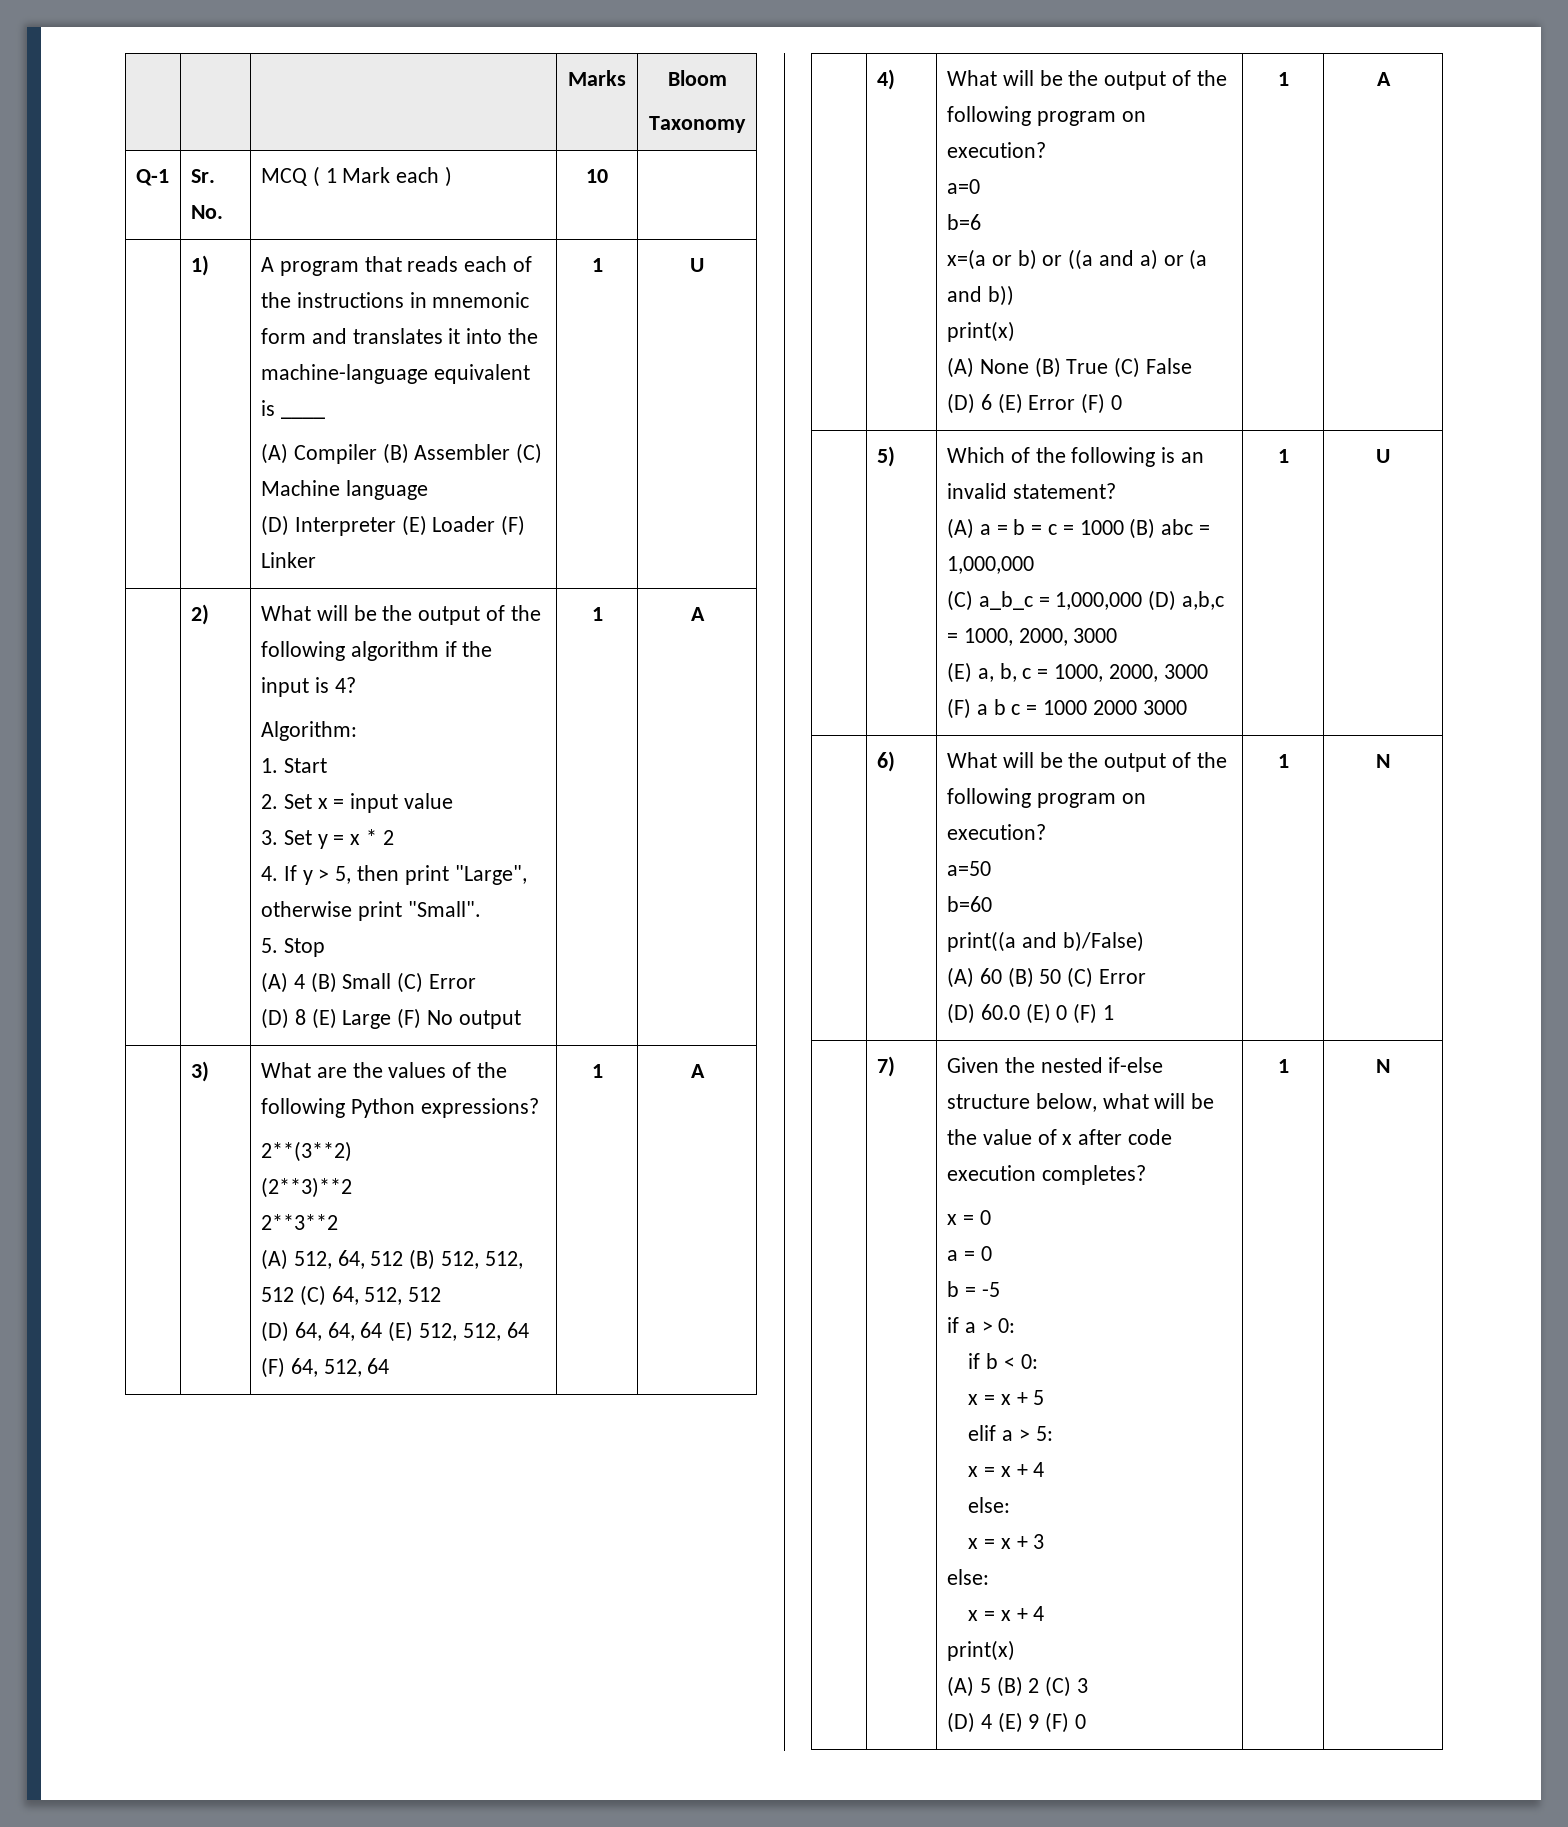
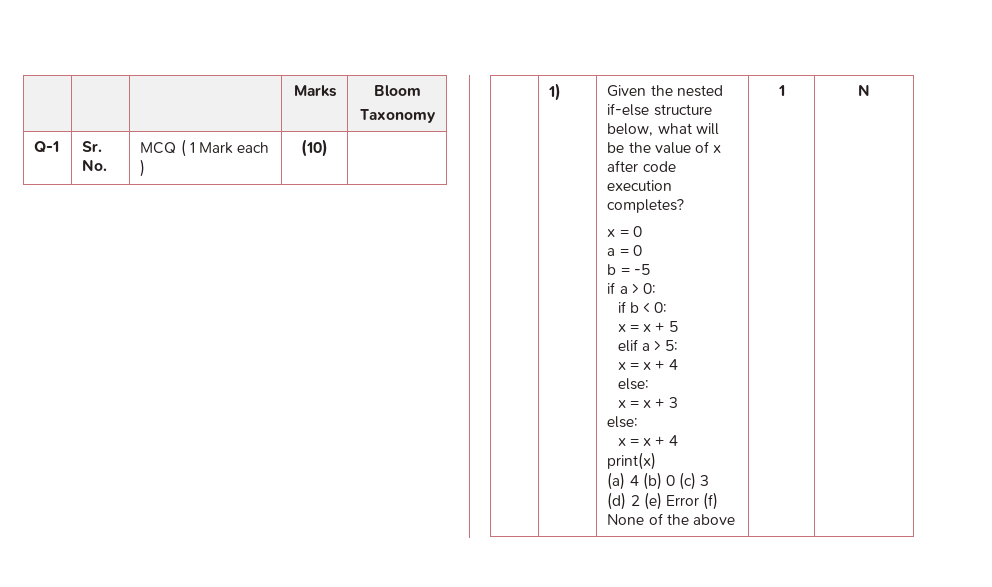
- Q-1 | Sr. No. | MCQ ( 1 Mark each ) | 10 |
+ Q-1 | Sr. No. | MCQ ( 1 Mark each ) | (10) |
- A program that reads each of the instructions in mnemonic form and translates it into the machine-language equivalent is ____
- (A) Compiler (B) Assembler (C) Machine language
- (D) Interpreter (E) Loader (F) Linker | 1 | U
- | 2) | What will be the output of the following algorithm if the input is 4?
- Algorithm:
- 1. Start
- 2. Set x = input value
- 3. Set y = x * 2
- 4. If y > 5, then print "Large", otherwise print "Small".
- 5. Stop
- (A) 4 (B) Small (C) Error
- (D) 8 (E) Large (F) No output | 1 | A
- | 3) | What are the values of the following Python expressions?
- 2**(3**2)
- (2**3)**2
- 2**3**2
- (A) 512, 64, 512 (B) 512, 512, 512 (C) 64, 512, 512
- (D) 64, 64, 64 (E) 512, 512, 64 (F) 64, 512, 64 | 1 | A
- | 4) | What will be the output of the following program on execution?
- a=0
- b=6
- x=(a or b) or ((a and a) or (a and b))
- print(x)
- (A) None (B) True (C) False
- (D) 6 (E) Error (F) 0 | 1 | A
- | 5) | Which of the following is an invalid statement?
- (A) a = b = c = 1000 (B) abc = 1,000,000
- (C) a_b_c = 1,000,000 (D) a,b,c = 1000, 2000, 3000
- (E) a, b, c = 1000, 2000, 3000 (F) a b c = 1000 2000 3000 | 1 | U
- | 6) | What will be the output of the following program on execution?
- a=50
- b=60
- print((a and b)/False)
- (A) 60 (B) 50 (C) Error
- (D) 60.0 (E) 0 (F) 1 | 1 | N
- | 7)
- (A) 5 (B) 2 (C) 3
- (D) 4 (E) 9 (F) 0
+ (a) 4 (b) 0 (c) 3
+ (d) 2 (e) Error (f) None of the above

